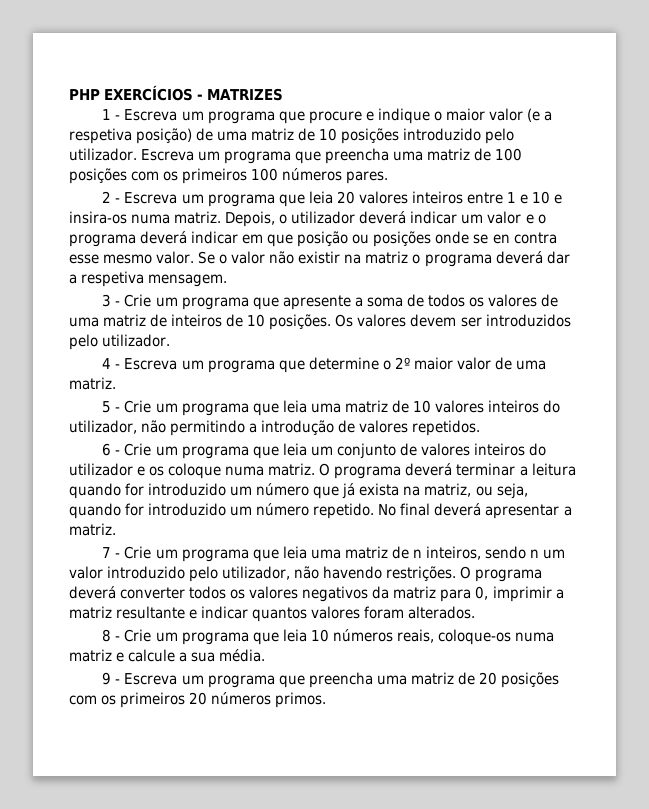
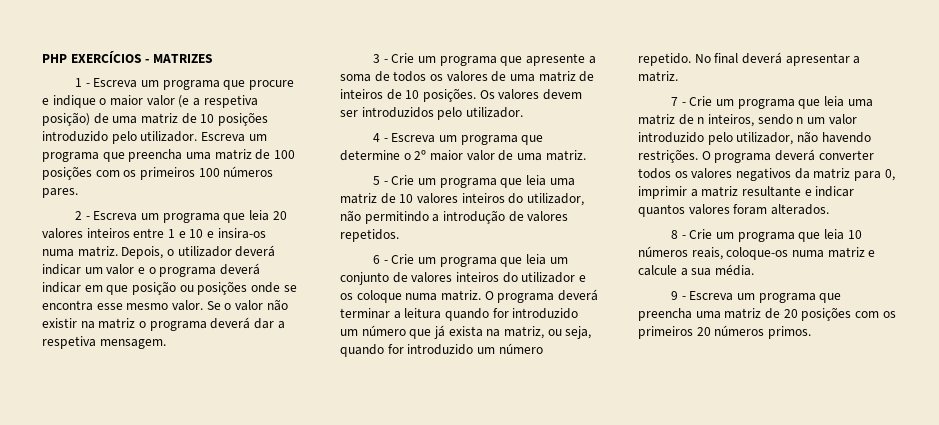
- Depois, o utilizador deverá indicar um valor e o programa deverá indicar em que posição ou posições onde se en contra esse mesmo valor.
+ Depois, o utilizador deverá indicar um valor e o programa deverá indicar em que posição ou posições onde se encontra esse mesmo valor.

